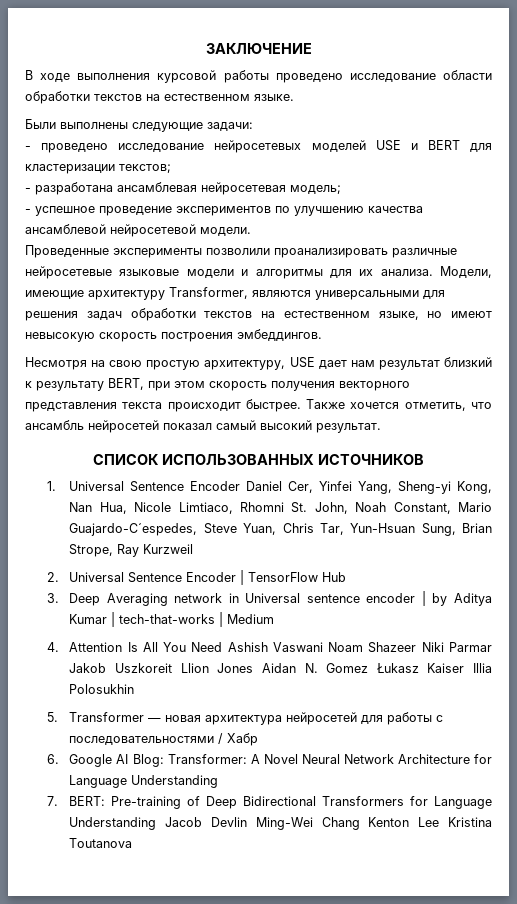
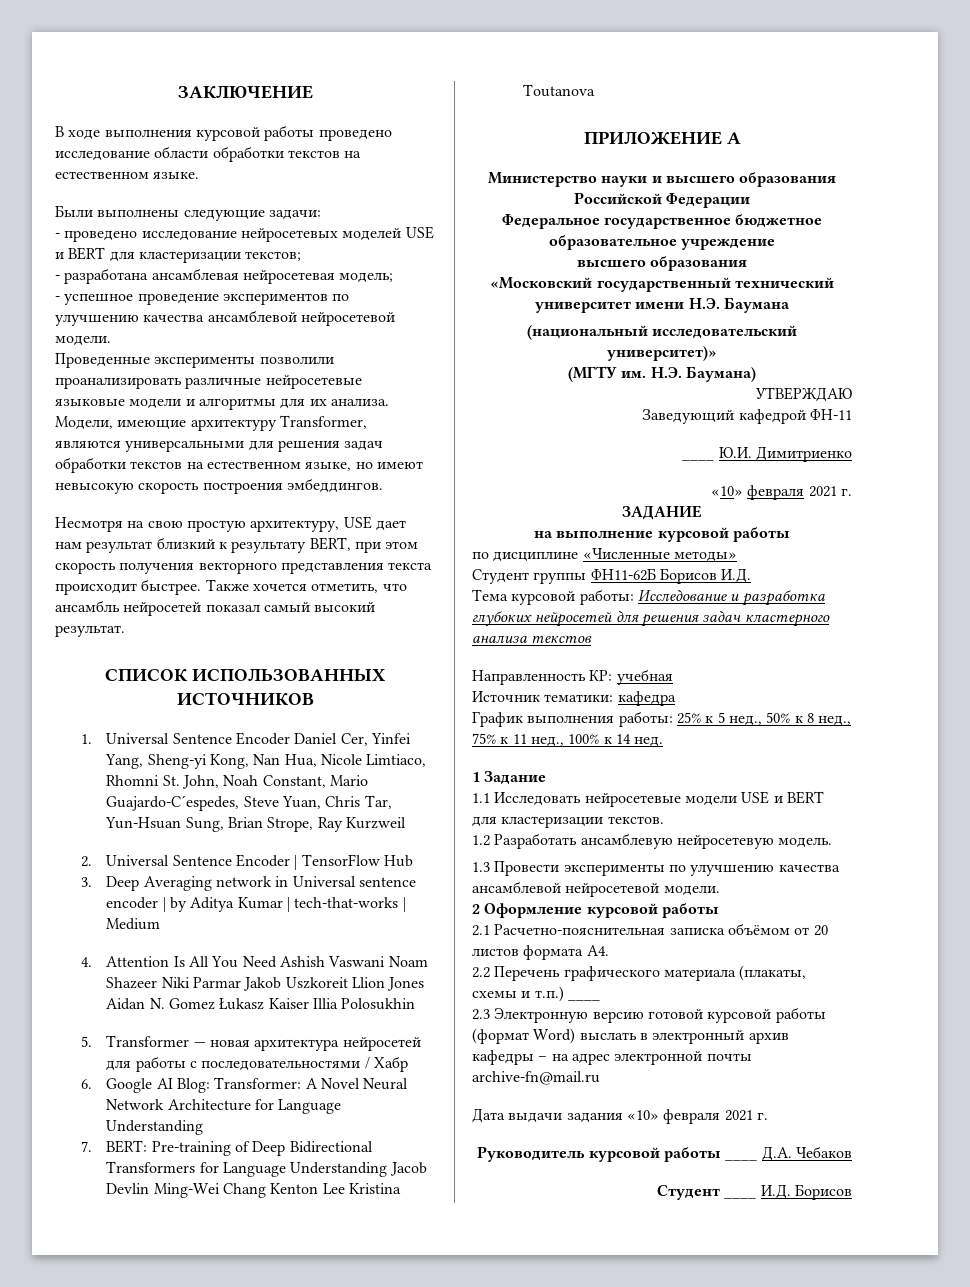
+ ПРИЛОЖЕНИЕ А
+ Министерство науки и высшего образования Российской Федерации
+ Федеральное государственное бюджетное образовательное учреждение
+ высшего образования
+ «Московский государственный технический университет имени Н.Э. Баумана
+ (национальный исследовательский университет)»
+ (МГТУ им. Н.Э. Баумана)
+ УТВЕРЖДАЮ
+ Заведующий кафедрой ФН-11
+ ____ Ю.И. Димитриенко
+ «10» февраля 2021 г.
+ ЗАДАНИЕ
+ на выполнение курсовой работы
+ по дисциплине «Численные методы»
+ Студент группы ФН11-62Б Борисов И.Д.
+ Тема курсовой работы: Исследование и разработка глубоких нейросетей для решения задач кластерного анализа текстов
+ Направленность КР: учебная
+ Источник тематики: кафедра
+ График выполнения работы: 25% к 5 нед., 50% к 8 нед., 75% к 11 нед., 100% к 14 нед.
+ 1 Задание
+ 1.1 Исследовать нейросетевые модели USE и BERT для кластеризации текстов.
+ 1.2 Разработать ансамблевую нейросетевую модель.
+ 1.3 Провести эксперименты по улучшению качества ансамблевой нейросетевой модели.
+ 2 Оформление курсовой работы
+ 2.1 Расчетно-пояснительная записка объёмом от 20 листов формата А4.
+ 2.2 Перечень графического материала (плакаты, схемы и т.п.) ____
+ 2.3 Электронную версию готовой курсовой работы (формат Word) выслать в электронный архив кафедры – на адрес электронной почты archive-fn@mail.ru
+ Дата выдачи задания «10» февраля 2021 г.
+ Руководитель курсовой работы ____ Д.А. Чебаков
+ Студент ____ И.Д. Борисов

